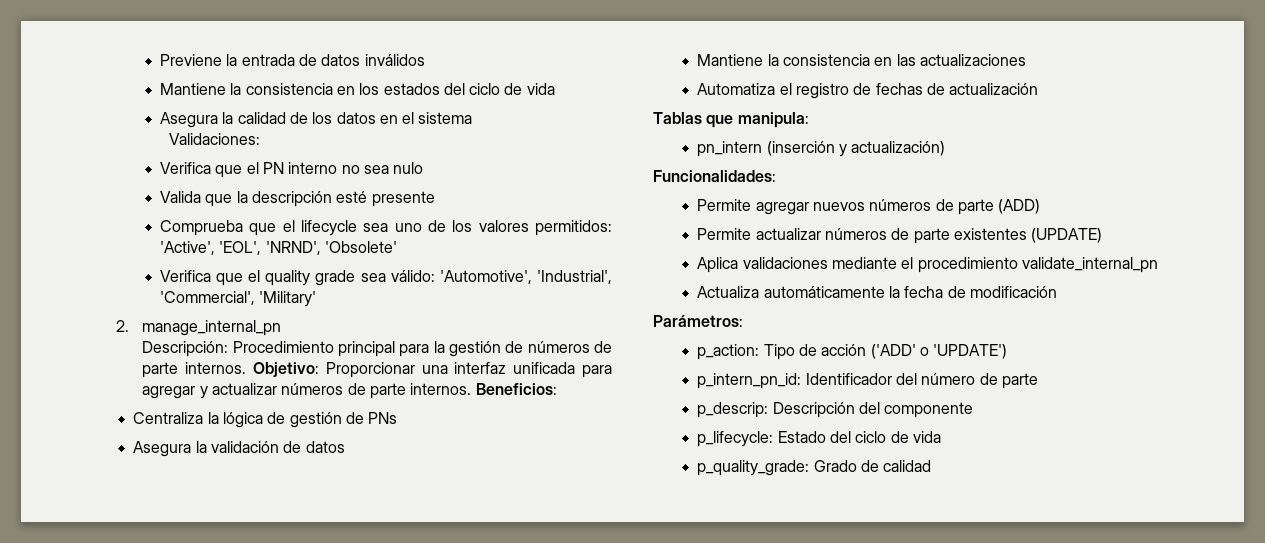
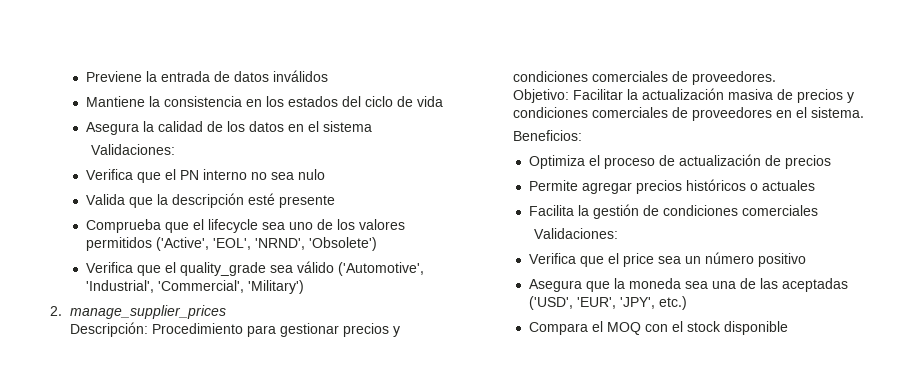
- Comprueba que el lifecycle sea uno de los valores permitidos: 'Active', 'EOL', 'NRND', 'Obsolete'
- Verifica que el quality grade sea válido: 'Automotive', 'Industrial', 'Commercial', 'Military'
+ Comprueba que el lifecycle sea uno de los valores permitidos ('Active', 'EOL', 'NRND', 'Obsolete')
+ Verifica que el quality_grade sea válido ('Automotive', 'Industrial', 'Commercial', 'Military')
- 2. manage_internal_pn
+ 2. manage_supplier_prices
- Descripción: Procedimiento principal para la gestión de números de parte internos. Objetivo: Proporcionar una interfaz unificada para agregar y actualizar números de parte internos. Beneficios:
- Centraliza la lógica de gestión de PNs
- Asegura la validación de datos
- Mantiene la consistencia en las actualizaciones
- Automatiza el registro de fechas de actualización
- Tablas que manipula:
- pn_intern (inserción y actualización)
- Funcionalidades:
- Permite agregar nuevos números de parte (ADD)
- Permite actualizar números de parte existentes (UPDATE)
- Aplica validaciones mediante el procedimiento validate_internal_pn
- Actualiza automáticamente la fecha de modificación
- Parámetros:
- p_action: Tipo de acción ('ADD' o 'UPDATE')
- p_intern_pn_id: Identificador del número de parte
- p_descrip: Descripción del componente
- p_lifecycle: Estado del ciclo de vida
- p_quality_grade: Grado de calidad
+ Descripción: Procedimiento para gestionar precios y condiciones comerciales de proveedores.
+ Objetivo: Facilitar la actualización masiva de precios y condiciones comerciales de proveedores en el sistema.
+ Beneficios:
+ Optimiza el proceso de actualización de precios
+ Permite agregar precios históricos o actuales
+ Facilita la gestión de condiciones comerciales
+ Validaciones:
+ Verifica que el price sea un número positivo
+ Asegura que la moneda sea una de las aceptadas ('USD', 'EUR', 'JPY', etc.)
+ Compara el MOQ con el stock disponible

